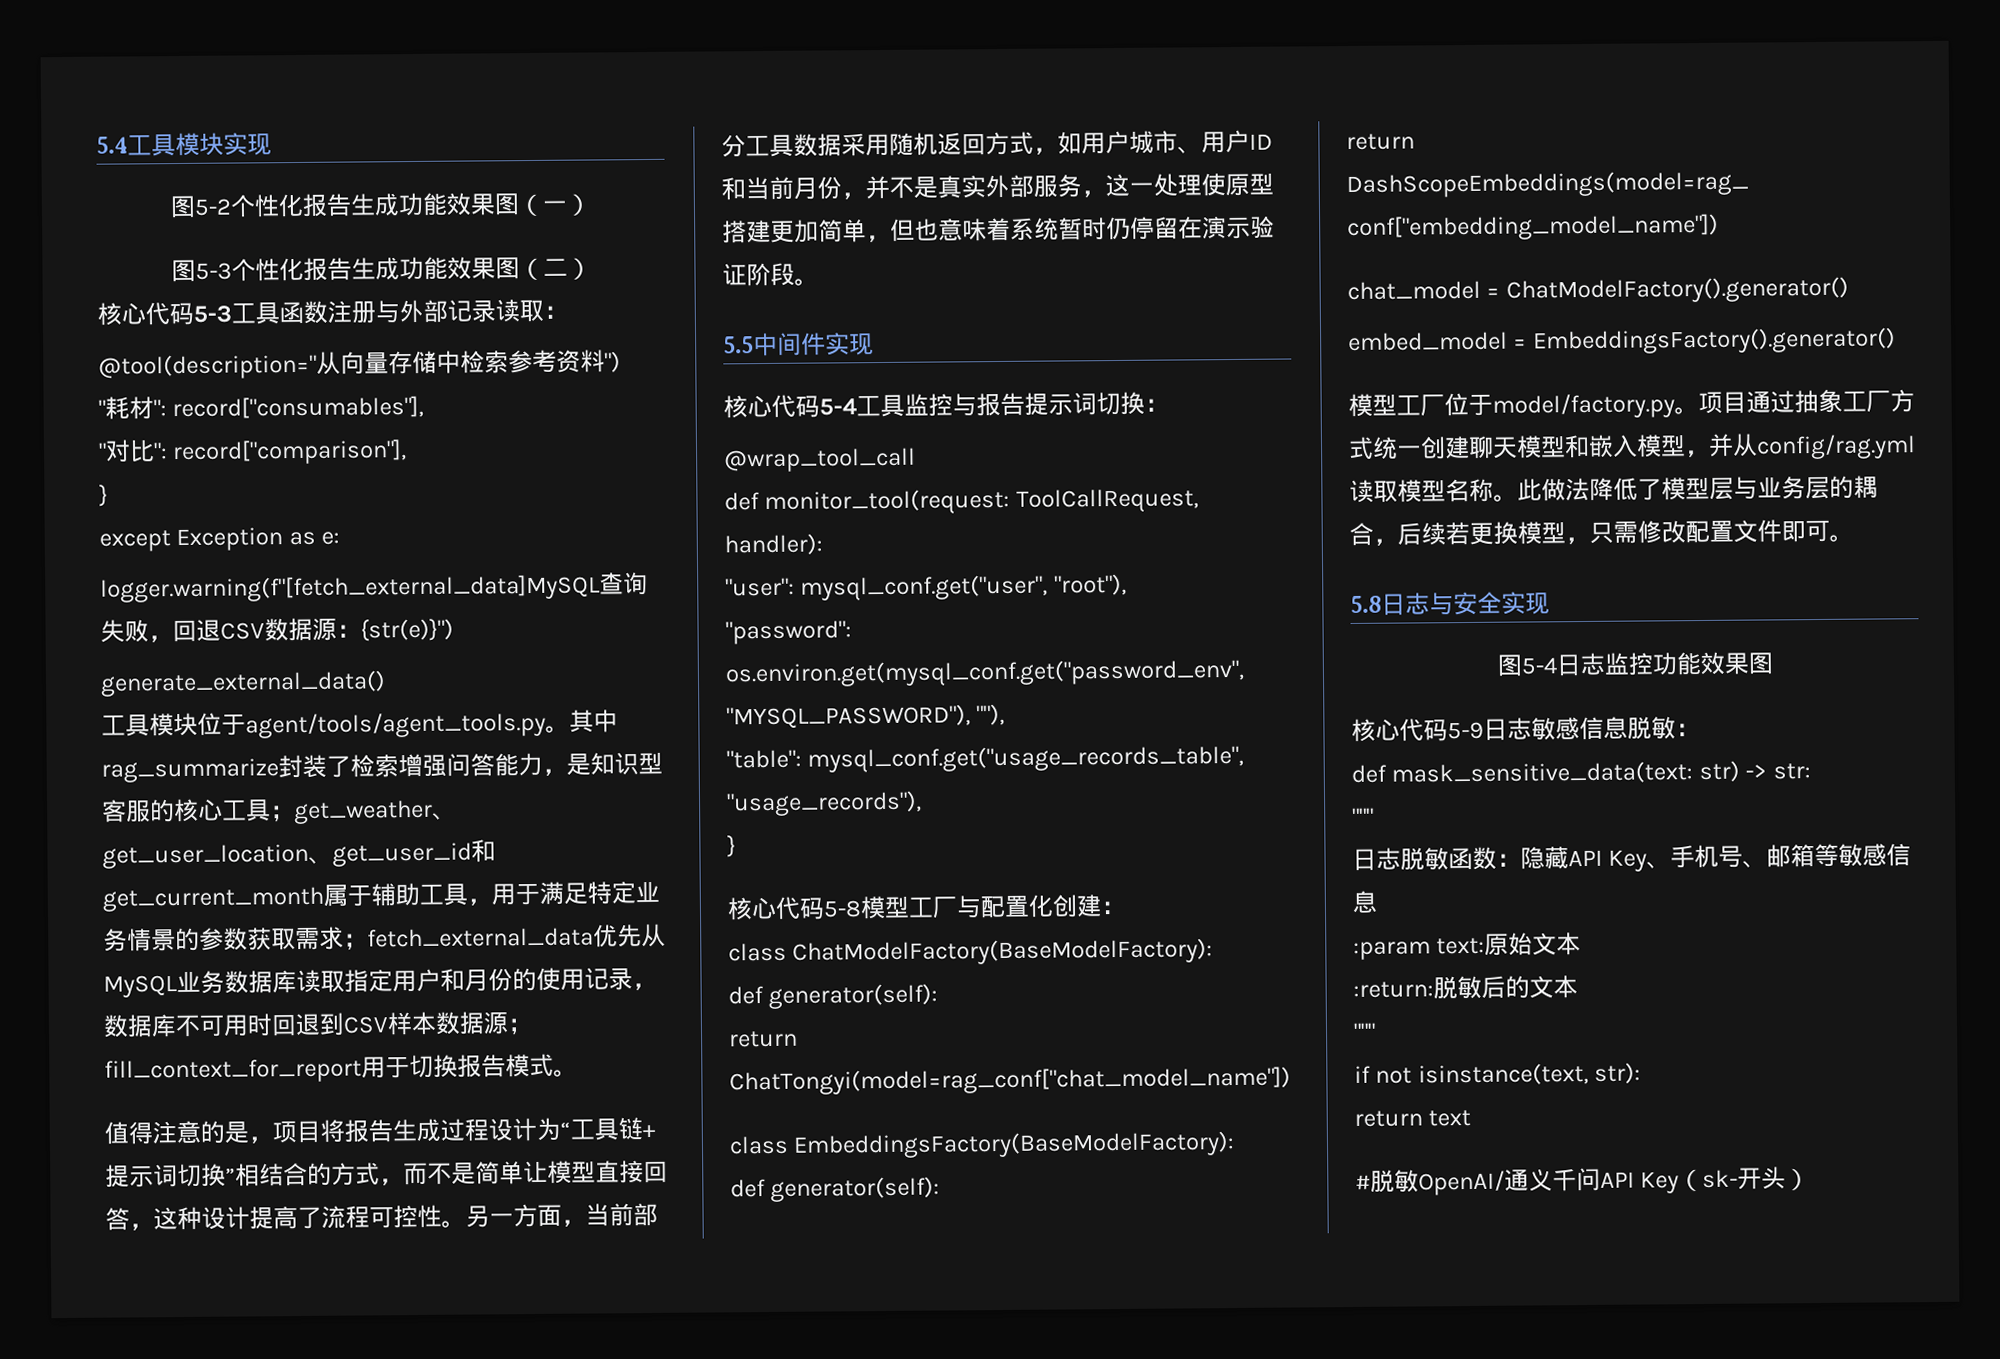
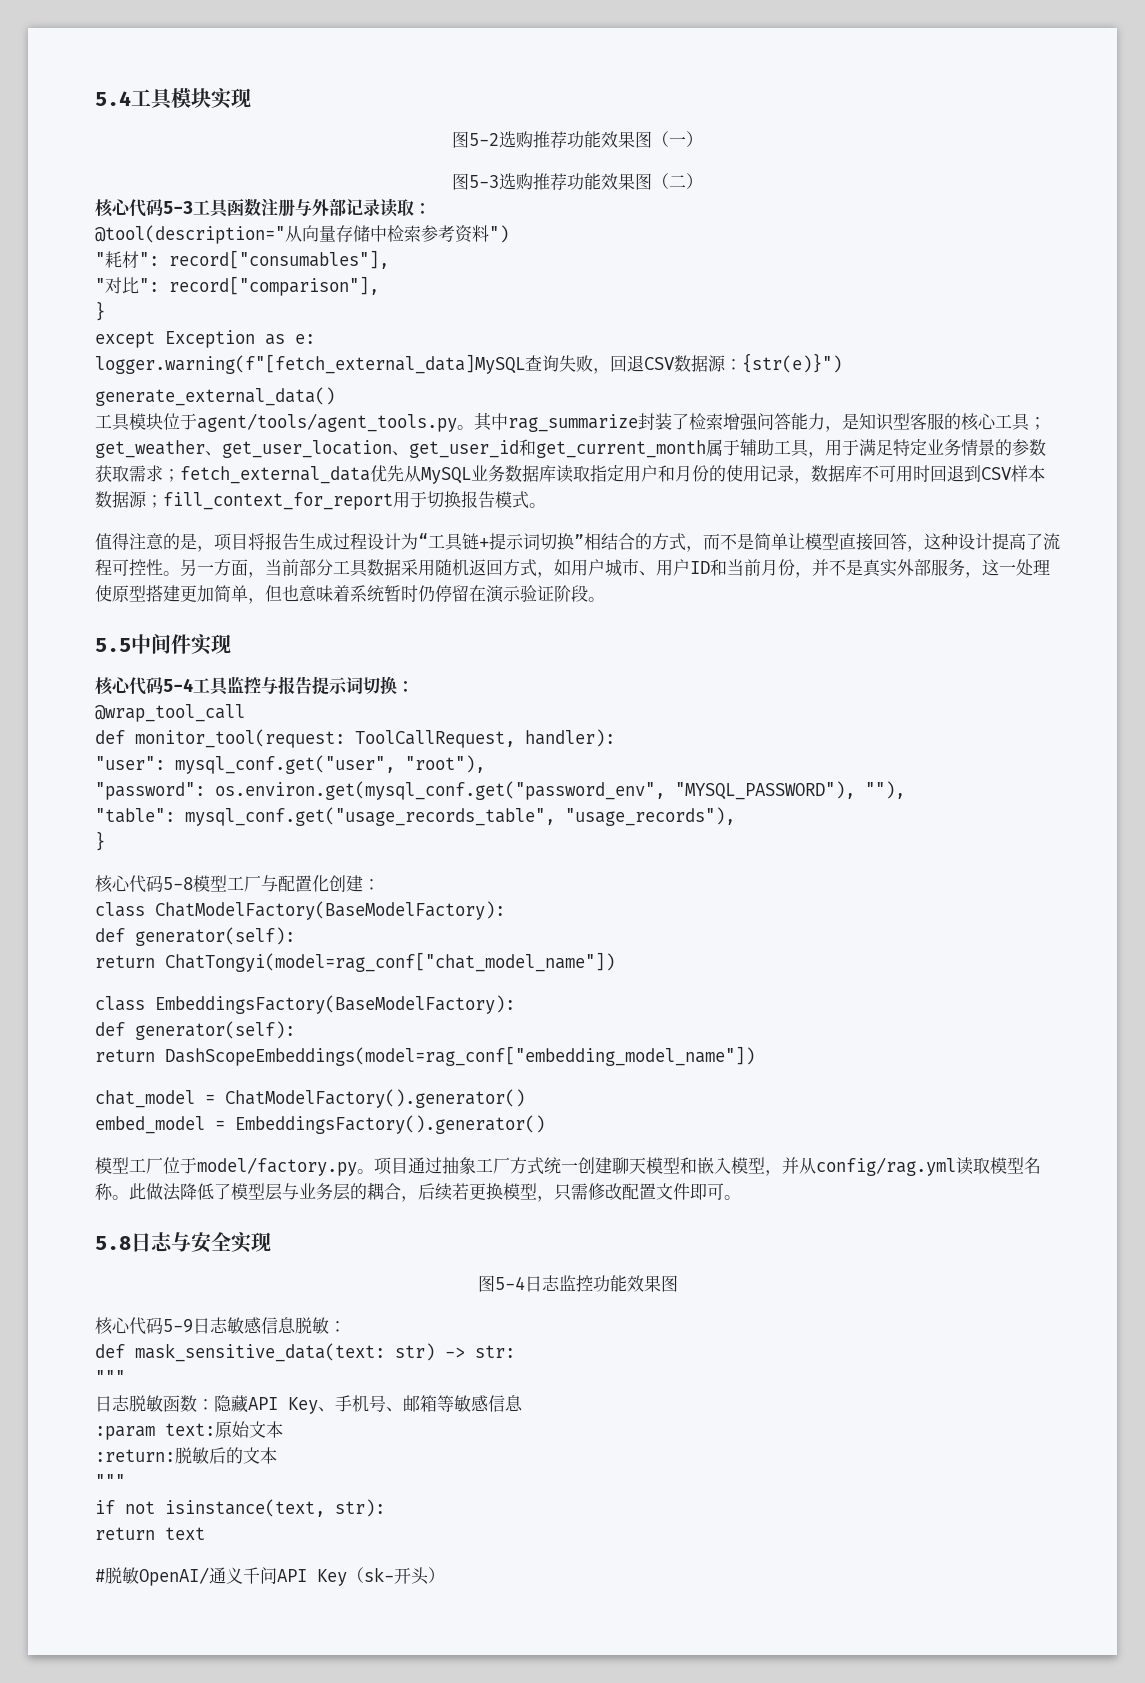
- 图5-2个性化报告生成功能效果图（一）
+ 图5-2选购推荐功能效果图（一）
- 图5-3个性化报告生成功能效果图（二）
+ 图5-3选购推荐功能效果图（二）

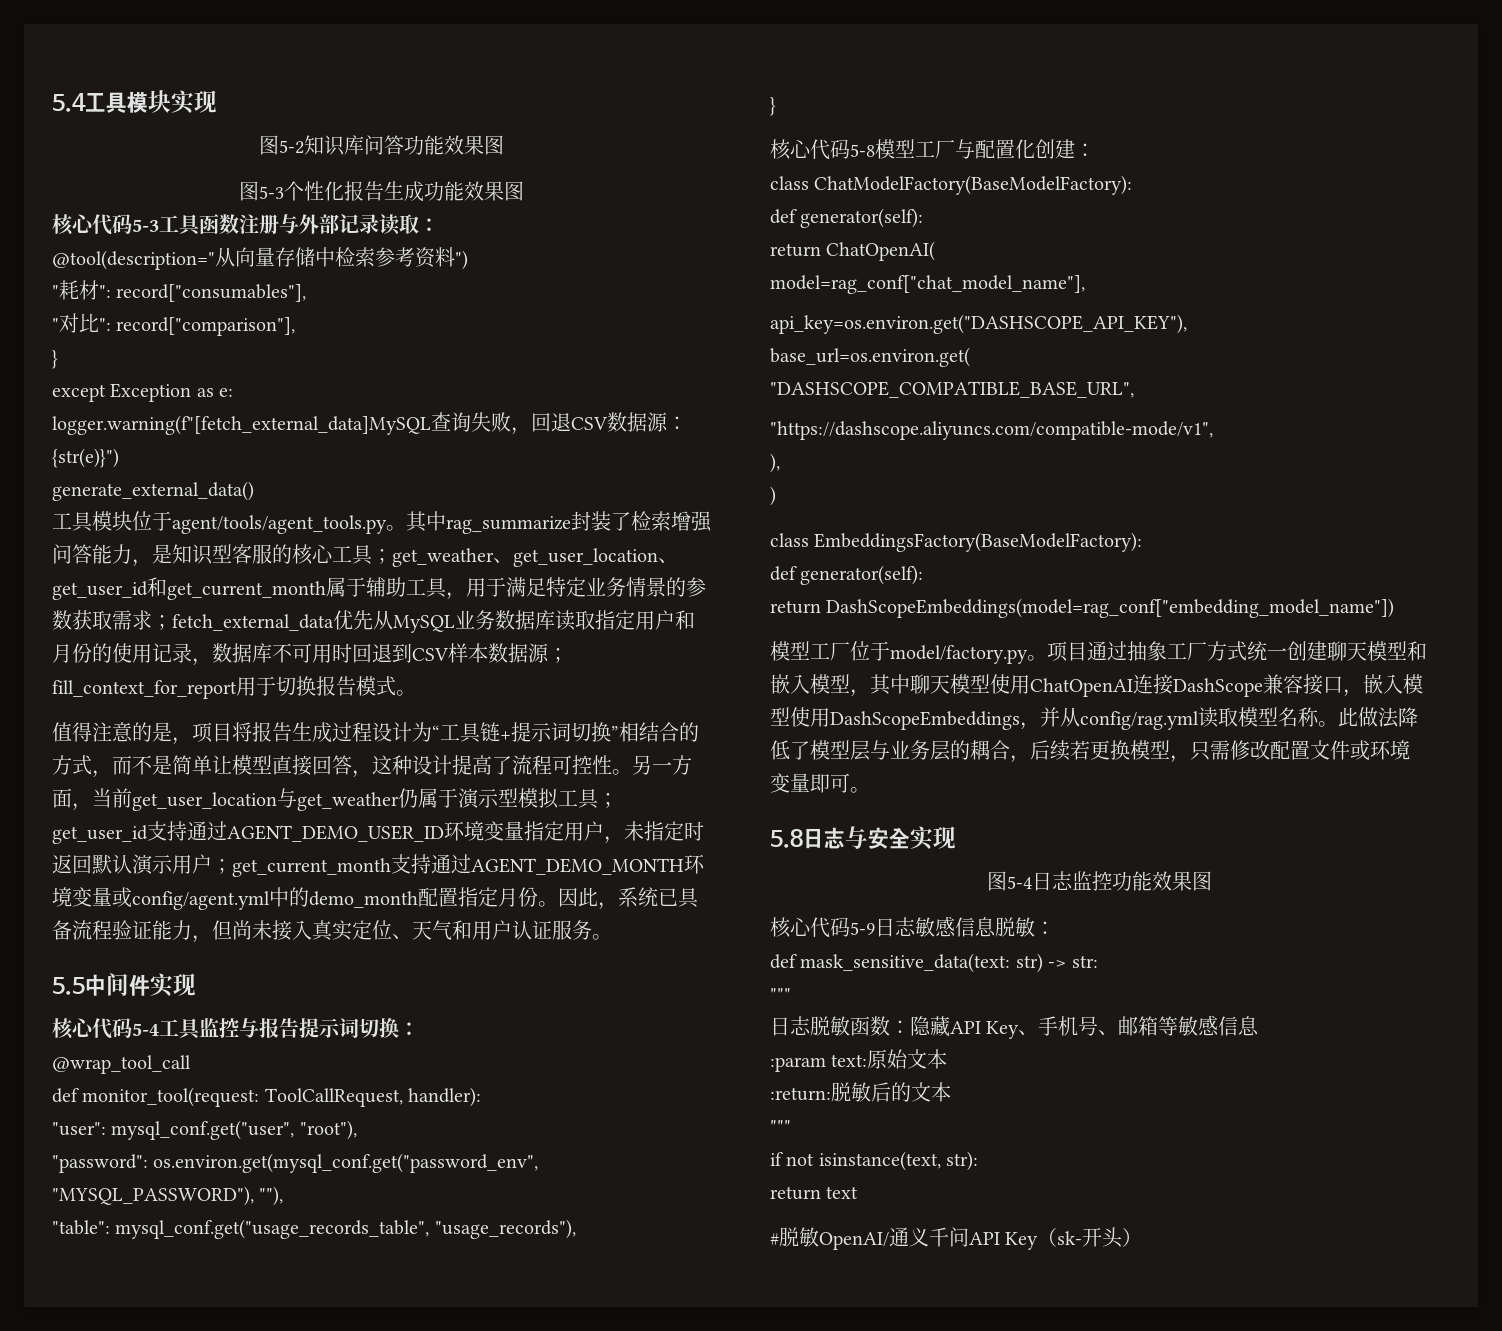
- 图5-2选购推荐功能效果图（一）
+ 图5-2知识库问答功能效果图
- 图5-3选购推荐功能效果图（二）
+ 图5-3个性化报告生成功能效果图
- 另一方面，当前部分工具数据采用随机返回方式，如用户城市、用户ID和当前月份，并不是真实外部服务，这一处理使原型搭建更加简单，但也意味着系统暂时仍停留在演示验证阶段。
+ 另一方面，当前get_user_location与get_weather仍属于演示型模拟工具；get_user_id支持通过AGENT_DEMO_USER_ID环境变量指定用户，未指定时返回默认演示用户；get_current_month支持通过AGENT_DEMO_MONTH环境变量或config/agent.yml中的demo_month配置指定月份。因此，系统已具备流程验证能力，但尚未接入真实定位、天气和用户认证服务。
- return ChatTongyi(model=rag_conf["chat_model_name"])
+ return ChatOpenAI(
+ model=rag_conf["chat_model_name"],
+ api_key=os.environ.get("DASHSCOPE_API_KEY"),
+ base_url=os.environ.get(
+ "DASHSCOPE_COMPATIBLE_BASE_URL",
+ "https://dashscope.aliyuncs.com/compatible-mode/v1",
+ ),
+ )
- chat_model = ChatModelFactory().generator()
- embed_model = EmbeddingsFactory().generator()
- 项目通过抽象工厂方式统一创建聊天模型和嵌入模型，并从config/rag.yml读取模型名称。
+ 项目通过抽象工厂方式统一创建聊天模型和嵌入模型，其中聊天模型使用ChatOpenAI连接DashScope兼容接口，嵌入模型使用DashScopeEmbeddings，并从config/rag.yml读取模型名称。
- 此做法降低了模型层与业务层的耦合，后续若更换模型，只需修改配置文件即可。
+ 此做法降低了模型层与业务层的耦合，后续若更换模型，只需修改配置文件或环境变量即可。

